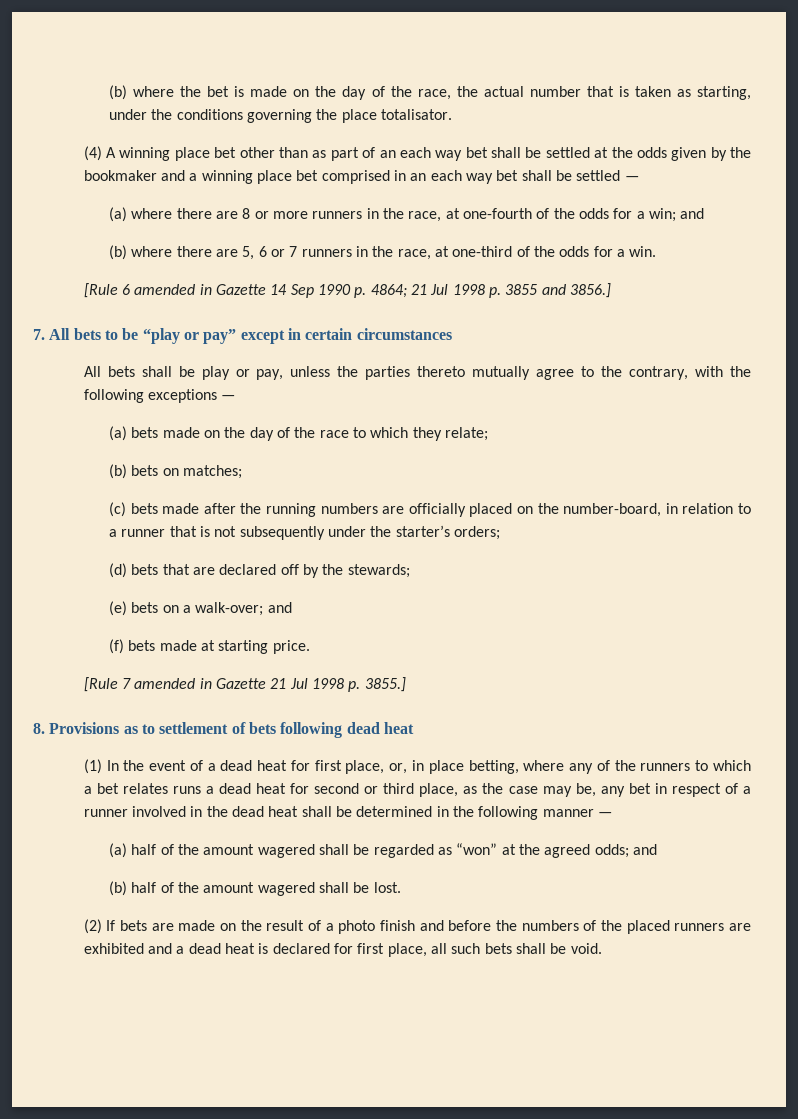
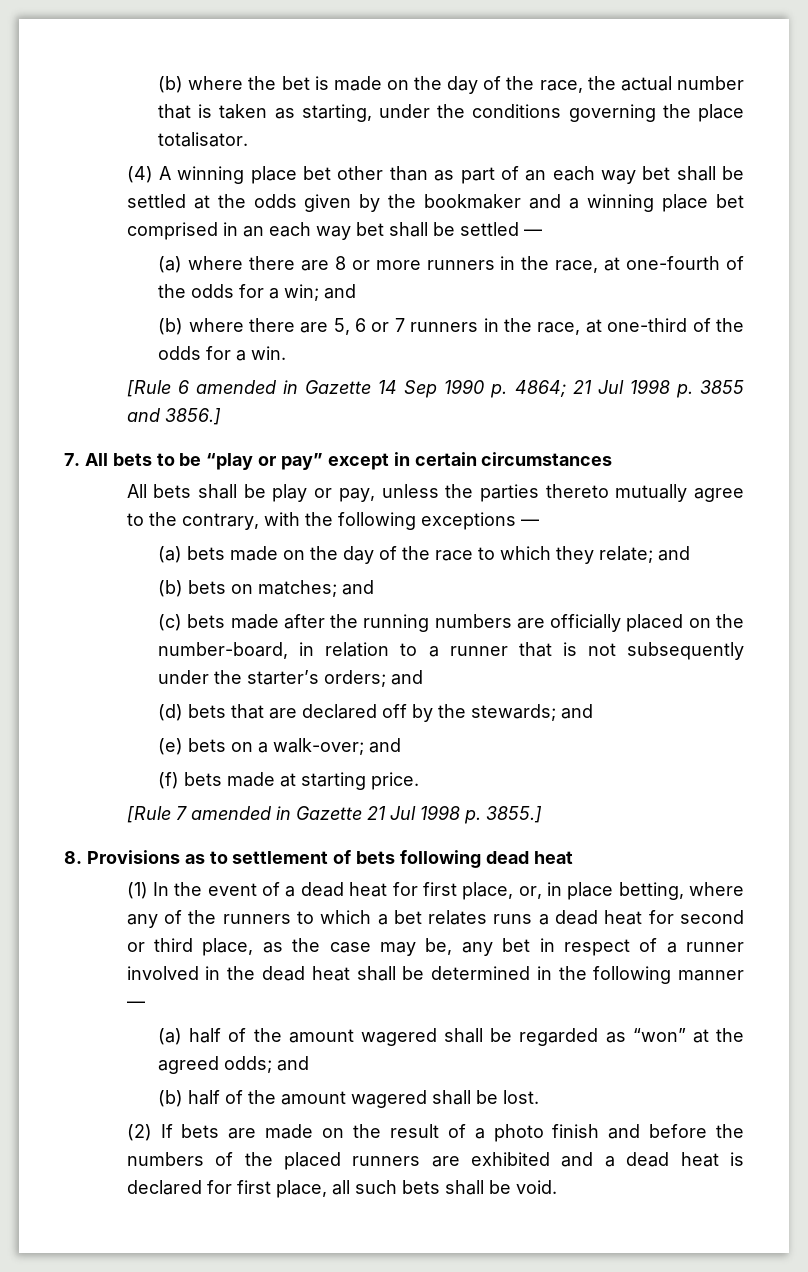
- (a) bets made on the day of the race to which they relate;
+ (a) bets made on the day of the race to which they relate; and
- (b) bets on matches;
+ (b) bets on matches; and
- (c) bets made after the running numbers are officially placed on the number-board, in relation to a runner that is not subsequently under the starter’s orders;
+ (c) bets made after the running numbers are officially placed on the number-board, in relation to a runner that is not subsequently under the starter’s orders; and
- (d) bets that are declared off by the stewards;
+ (d) bets that are declared off by the stewards; and

